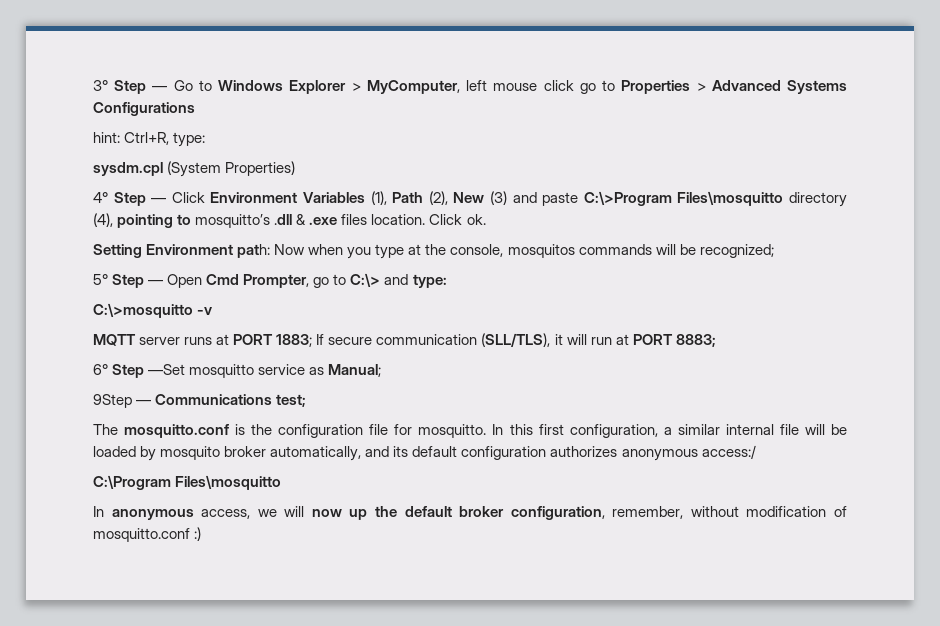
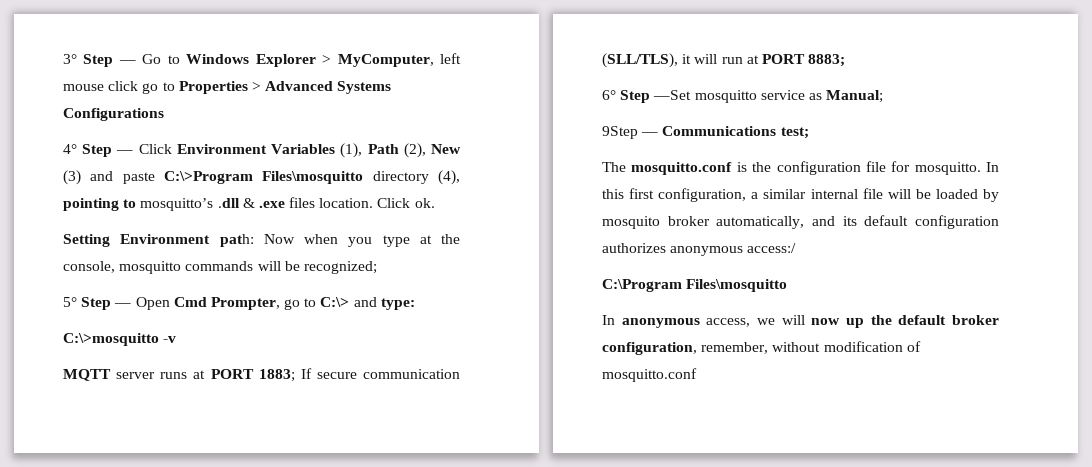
- hint: Ctrl+R, type:
- sysdm.cpl (System Properties)
- Setting Environment path: Now when you type at the console, mosquitos commands will be recognized;
+ Setting Environment path: Now when you type at the console, mosquitto commands will be recognized;
- In anonymous access, we will now up the default broker configuration, remember, without modification of mosquitto.conf :)
+ In anonymous access, we will now up the default broker configuration, remember, without modification of mosquitto.conf

